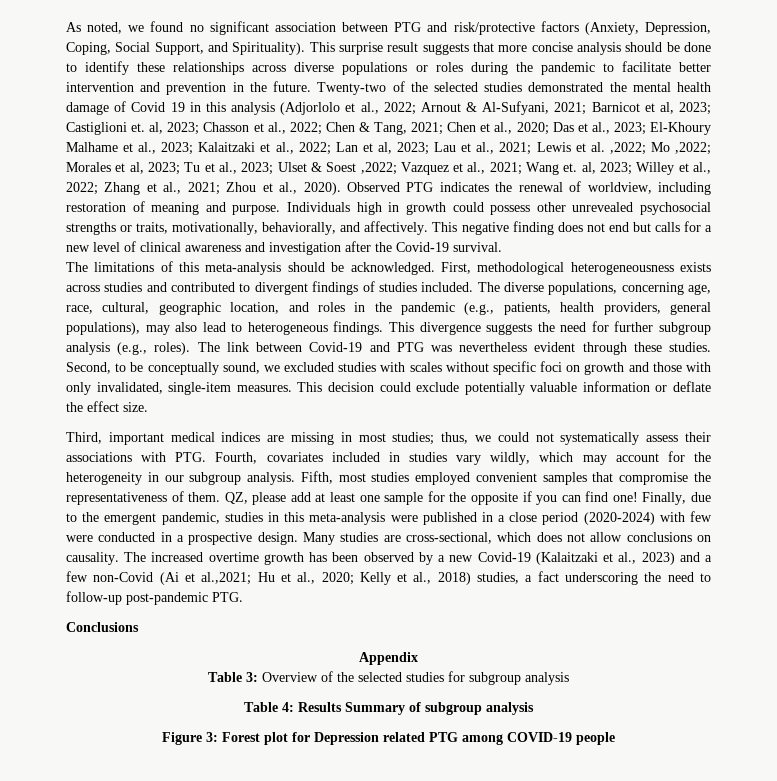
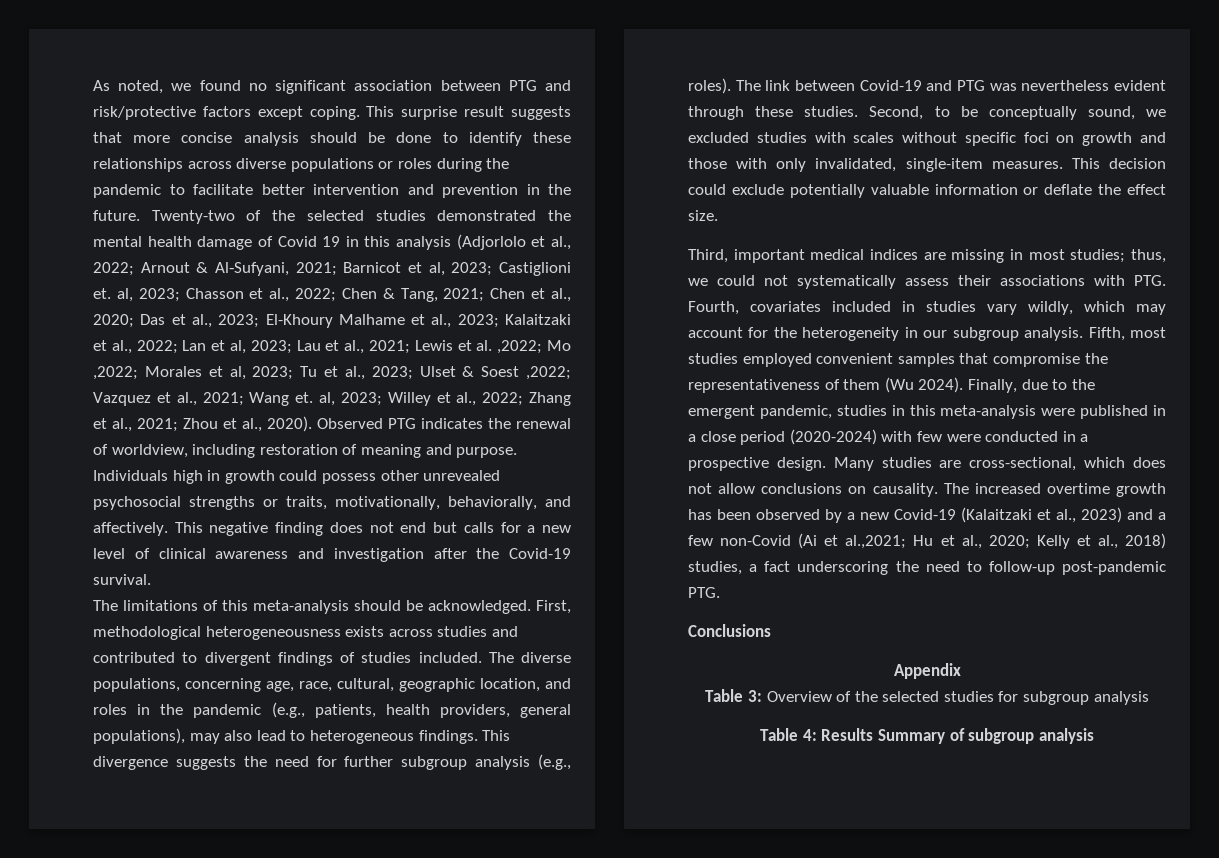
- As noted, we found no significant association between PTG and risk/protective factors (Anxiety, Depression, Coping, Social Support, and Spirituality).
+ As noted, we found no significant association between PTG and risk/protective factors except coping.
- Fifth, most studies employed convenient samples that compromise the representativeness of them. QZ, please add at least one sample for the opposite if you can find one!
+ Fifth, most studies employed convenient samples that compromise the representativeness of them (Wu 2024).
- Figure 3: Forest plot for Depression related PTG among COVID-19 people

